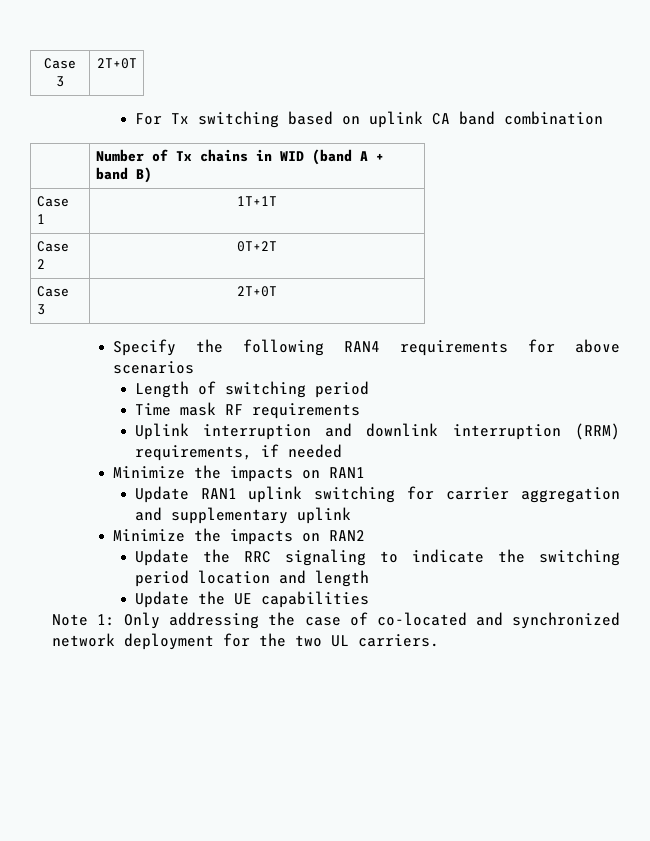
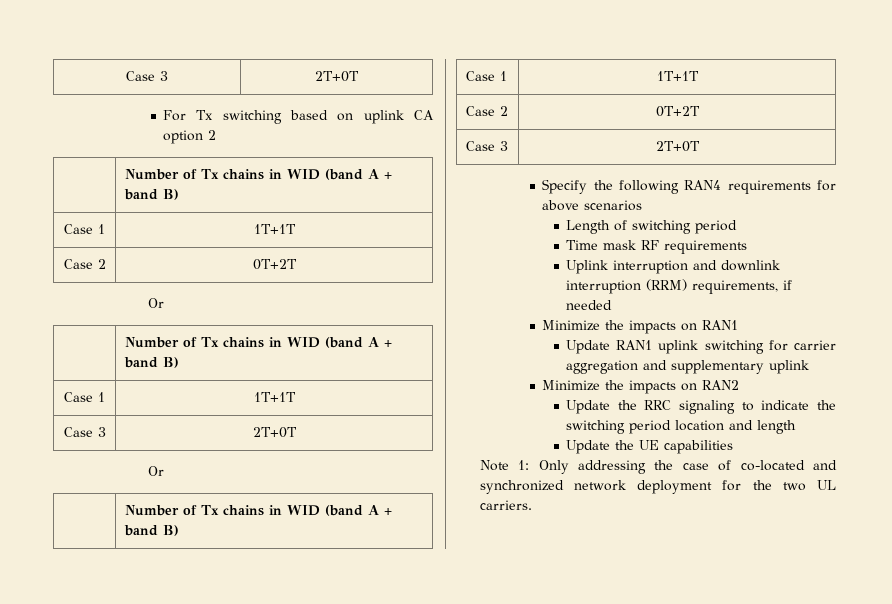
- For Tx switching based on uplink CA band combination
+ For Tx switching based on uplink CA option 2
+ | Number of Tx chains in WID (band A + band B)
+ Case 1 | 1T+1T
+ Case 2 | 0T+2T
+ Or
+ | Number of Tx chains in WID (band A + band B)
+ Case 1 | 1T+1T
+ Case 3 | 2T+0T
+ Or

